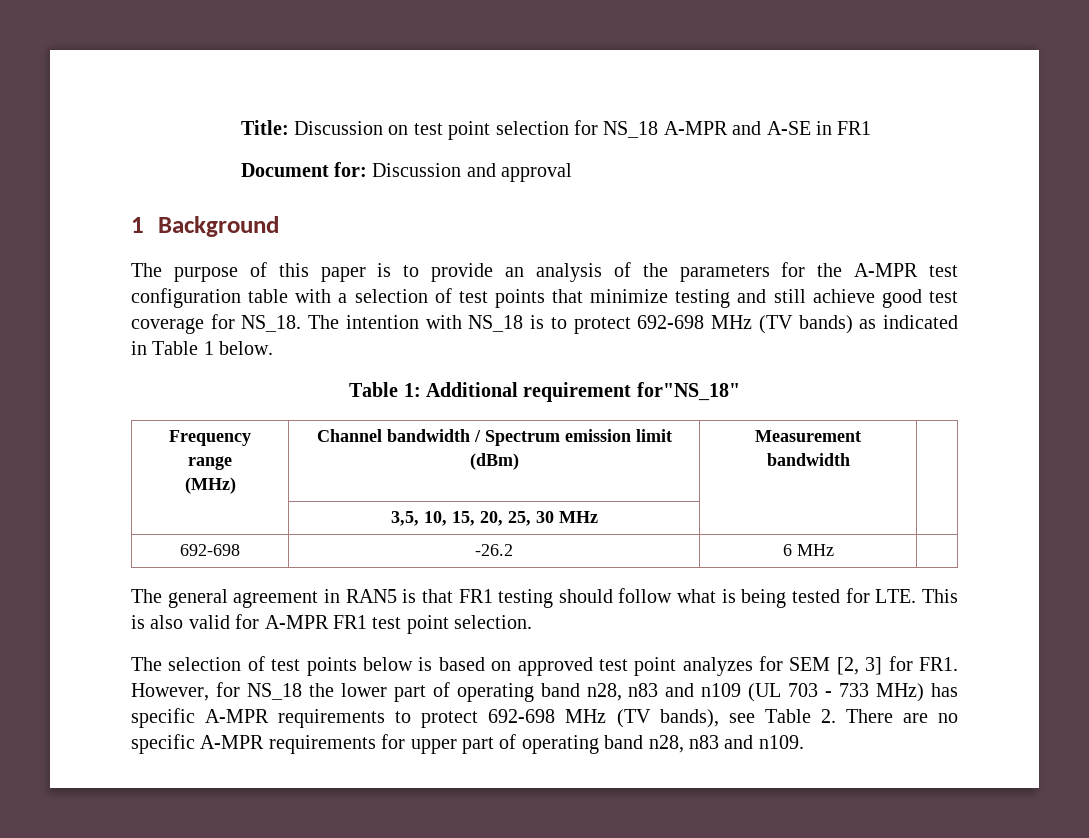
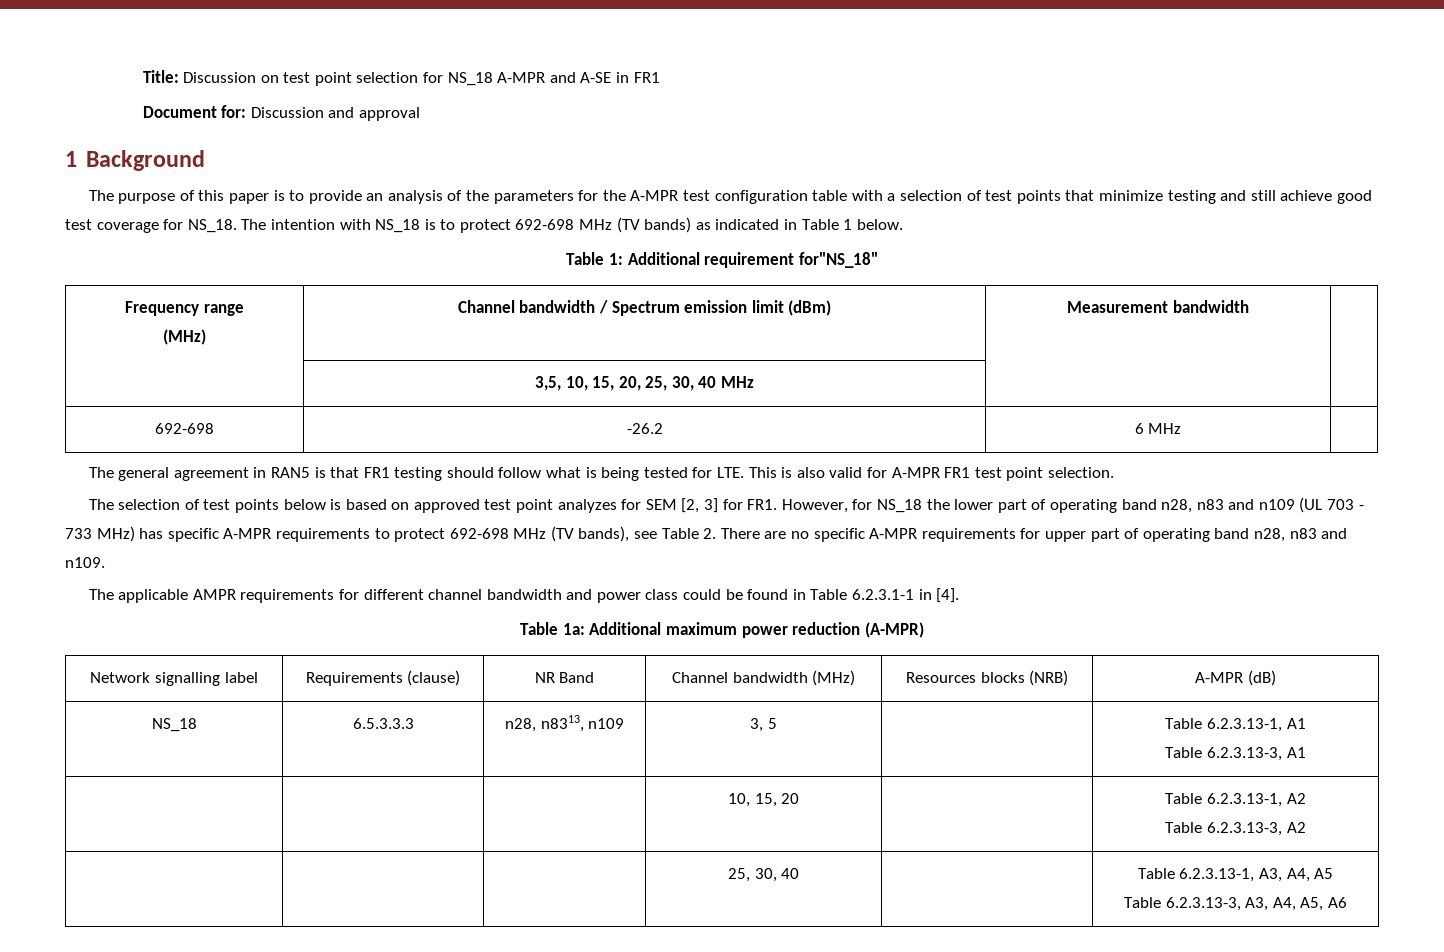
- | 3,5, 10, 15, 20, 25, 30 MHz | |
+ | 3,5, 10, 15, 20, 25, 30, 40 MHz | |
+ The applicable AMPR requirements for different channel bandwidth and power class could be found in Table 6.2.3.1-1 in [4].
+ Table 1a: Additional maximum power reduction (A-MPR)
+ Network signalling label | Requirements (clause) | NR Band | Channel bandwidth (MHz) | Resources blocks (NRB) | A-MPR (dB)
+ NS_18 | 6.5.3.3.3 | n28, n8313, n109 | 3, 5 | | Table 6.2.3.13-1, A1
+ Table 6.2.3.13-3, A1
+ | | | 10, 15, 20 | | Table 6.2.3.13-1, A2
+ Table 6.2.3.13-3, A2
+ | | | 25, 30, 40 | | Table 6.2.3.13-1, A3, A4, A5
+ Table 6.2.3.13-3, A3, A4, A5, A6

